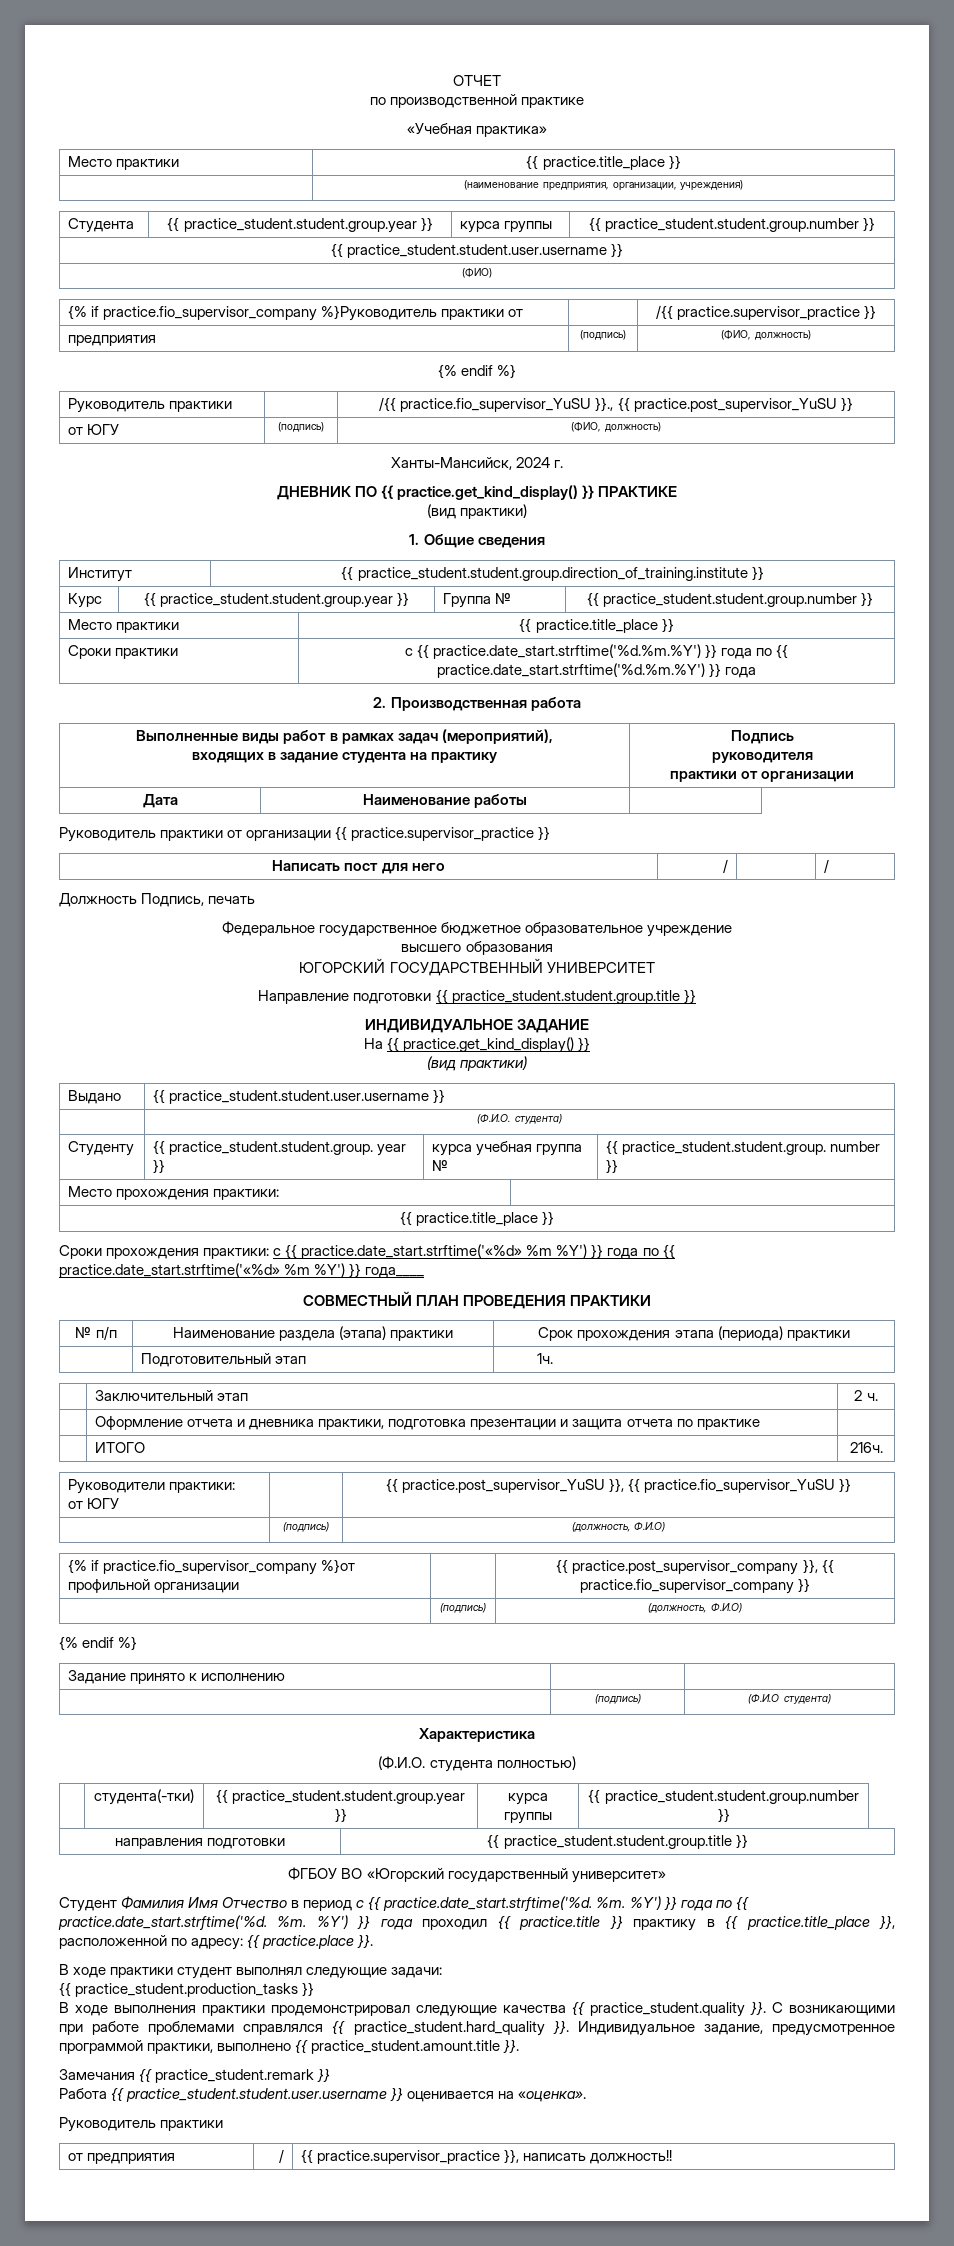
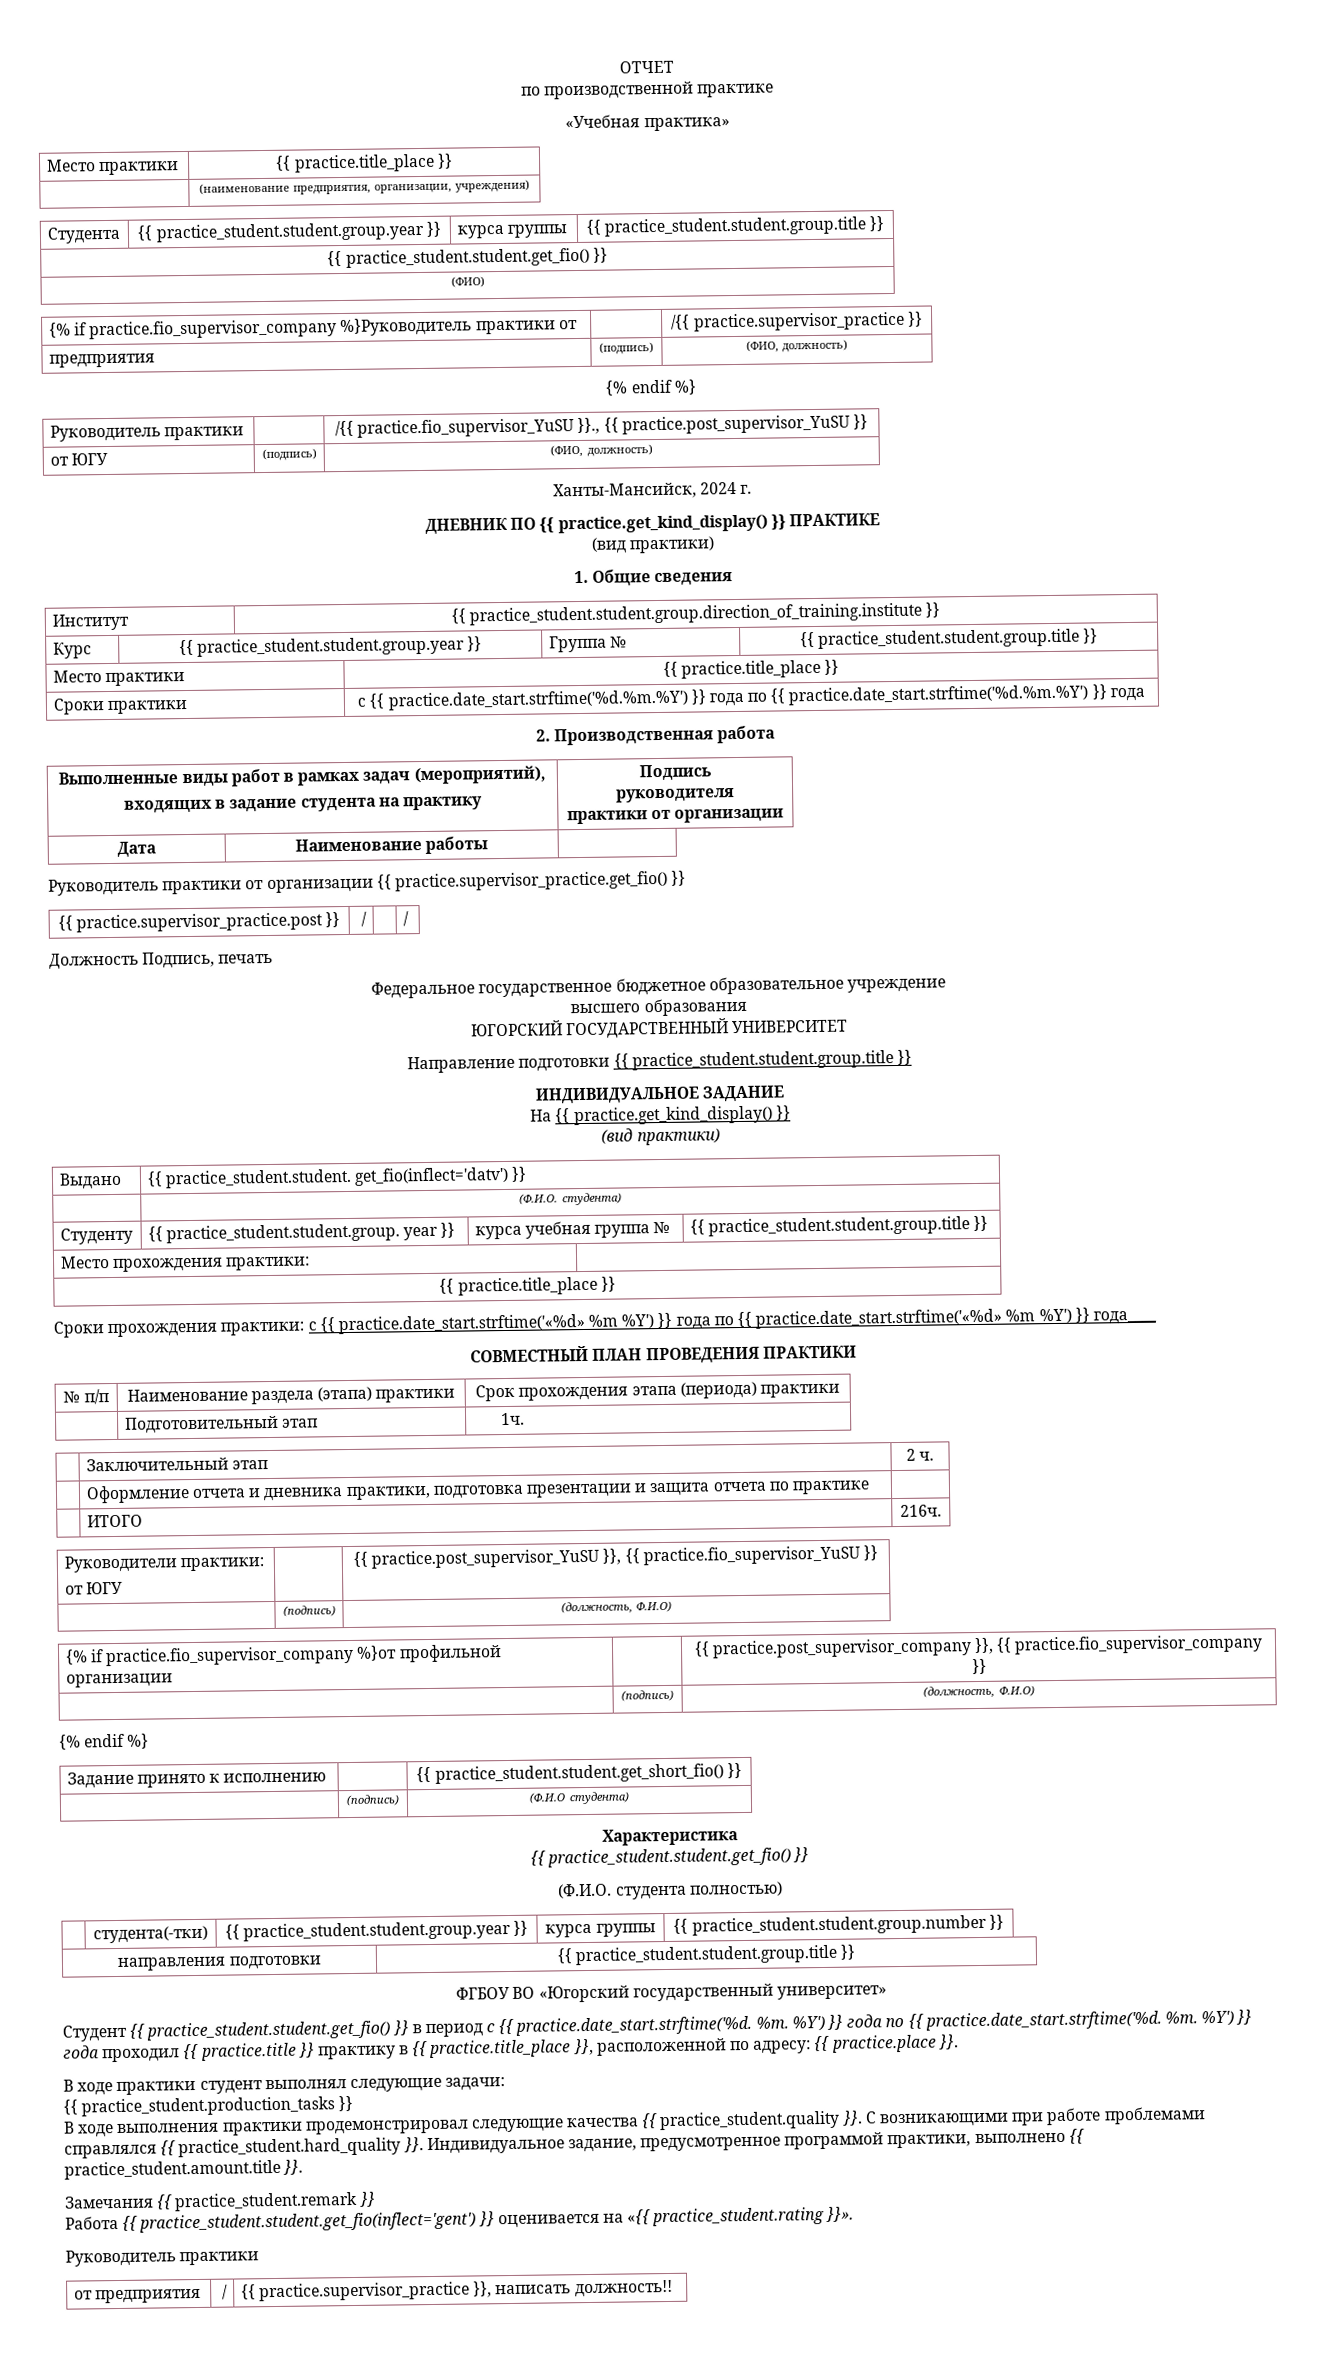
- Студента | {{ practice_student.student.group.year }} | курса группы | {{ practice_student.student.group.number }}
- {{ practice_student.student.user.username }}
+ Студента | {{ practice_student.student.group.year }} | курса группы | {{ practice_student.student.group.title }}
+ {{ practice_student.student.get_fio() }}
- Курс | {{ practice_student.student.group.year }} | Группа № | {{ practice_student.student.group.number }}
+ Курс | {{ practice_student.student.group.year }} | Группа № | {{ practice_student.student.group.title }}
- Руководитель практики от организации {{ practice.supervisor_practice }}
- Написать пост для него | / | | /
+ Руководитель практики от организации {{ practice.supervisor_practice.get_fio() }}
+ {{ practice.supervisor_practice.post }} | / | | /
- Выдано | {{ practice_student.student.user.username }}
+ Выдано | {{ practice_student.student. get_fio(inflect='datv') }}
- Студенту | {{ practice_student.student.group. year }} | курса учебная группа № | {{ practice_student.student.group. number }}
+ Студенту | {{ practice_student.student.group. year }} | курса учебная группа № | {{ practice_student.student.group.title }}
- Задание принято к исполнению | |
+ Задание принято к исполнению | | {{ practice_student.student.get_short_fio() }}
  Характеристика
+ {{ practice_student.student.get_fio() }}
- Студент Фамилия Имя Отчество в период с {{ practice.date_start.strftime('%d. %m.
+ Студент {{ practice_student.student.get_fio() }} в период с {{ practice.date_start.strftime('%d. %m.
- Работа {{ practice_student.student.user.username }} оценивается на «оценка».
+ Работа {{ practice_student.student.get_fio(inflect='gent') }} оценивается на «{{ practice_student.rating }}».

